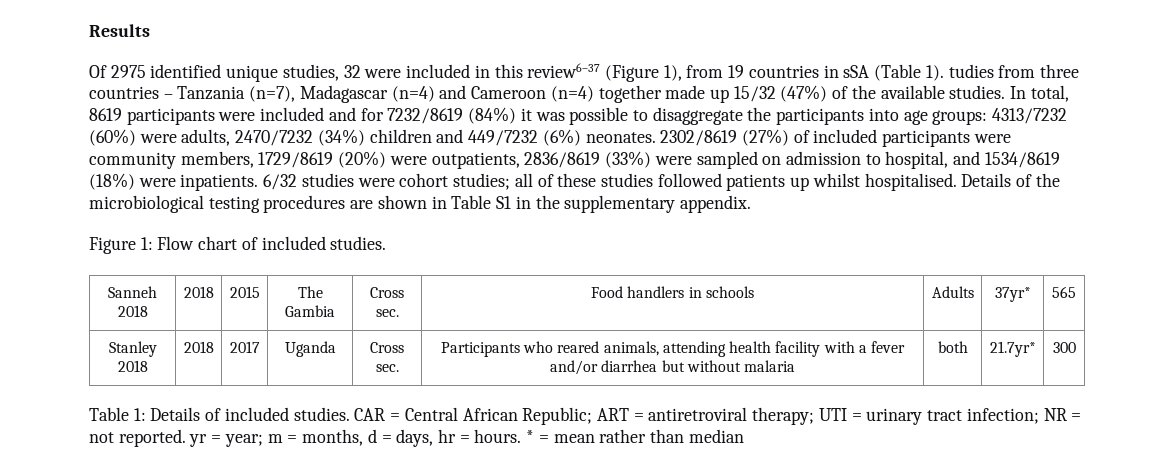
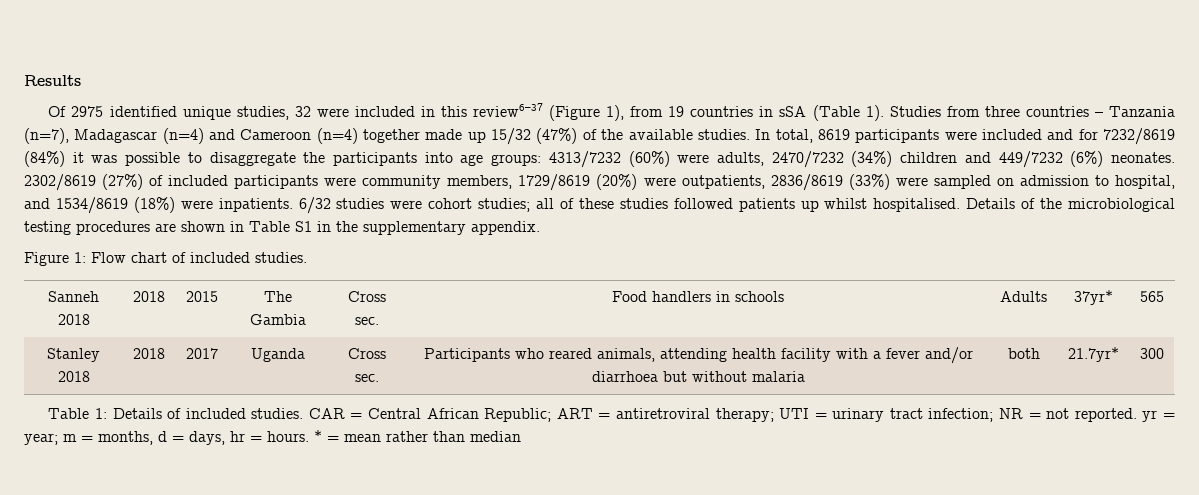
- Of 2975 identified unique studies, 32 were included in this review6–37 (Figure 1), from 19 countries in sSA (Table 1). tudies from three countries – Tanzania (n=7), Madagascar (n=4) and Cameroon (n=4) together made up 15/32 (47%) of the available studies.
+ Of 2975 identified unique studies, 32 were included in this review6–37 (Figure 1), from 19 countries in sSA (Table 1). Studies from three countries – Tanzania (n=7), Madagascar (n=4) and Cameroon (n=4) together made up 15/32 (47%) of the available studies.
- Stanley 2018 | 2018 | 2017 | Uganda | Cross sec. | Participants who reared animals, attending health facility with a fever and/or diarrhea but without malaria | both | 21.7yr* | 300
+ Stanley 2018 | 2018 | 2017 | Uganda | Cross sec. | Participants who reared animals, attending health facility with a fever and/or diarrhoea but without malaria | both | 21.7yr* | 300

